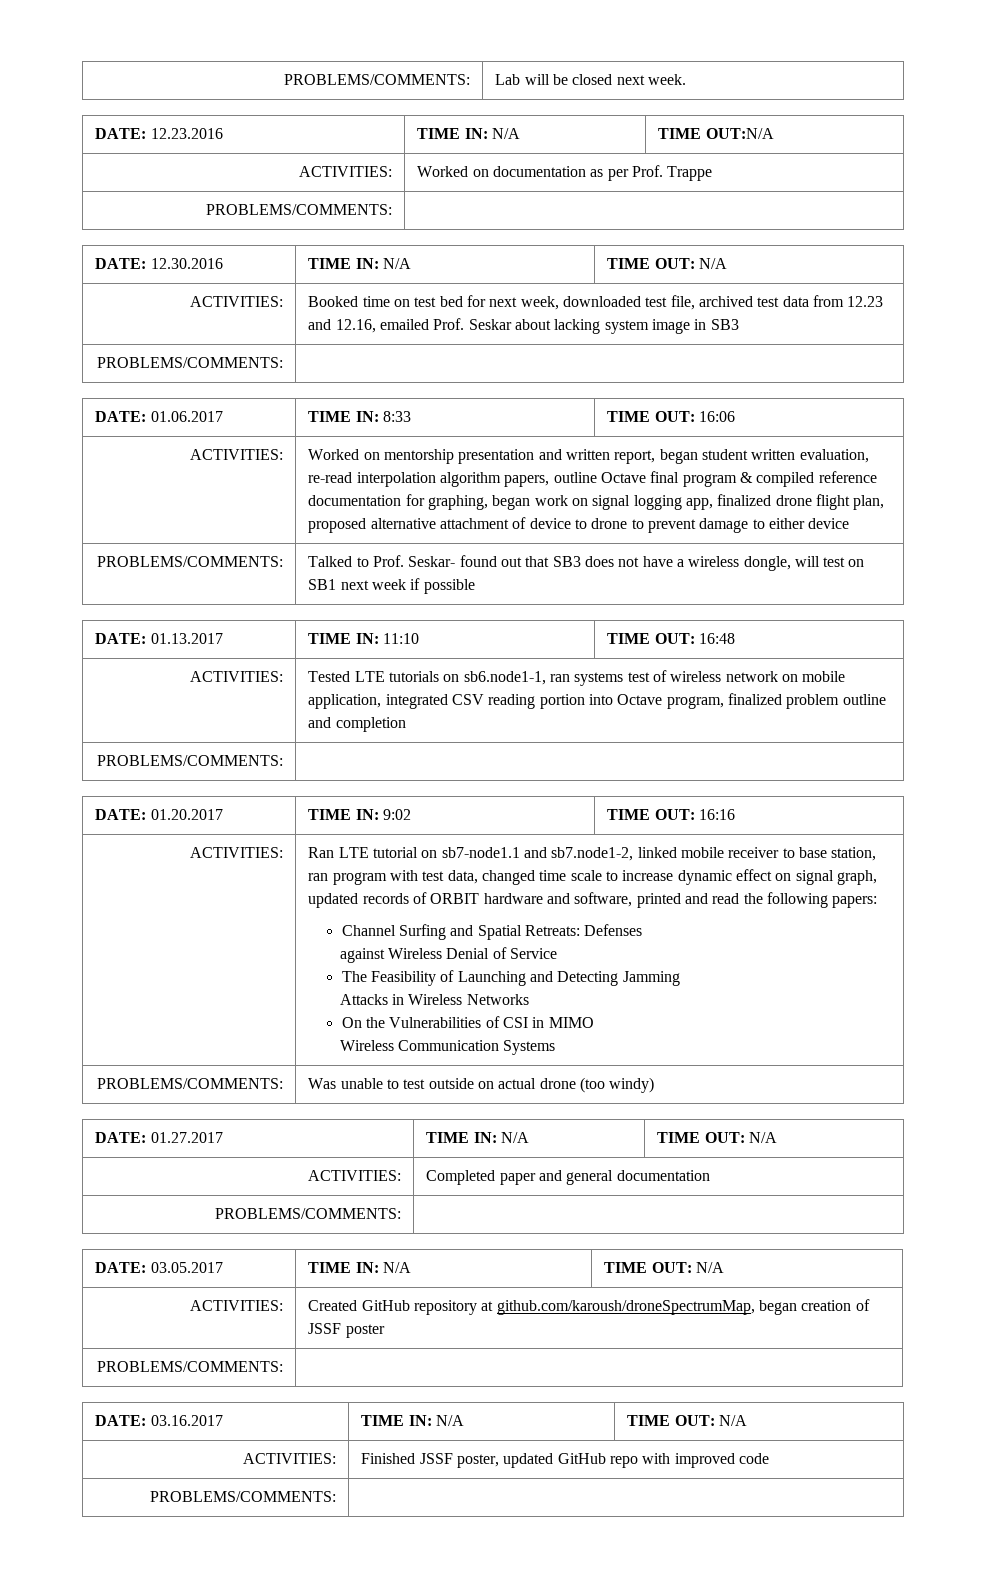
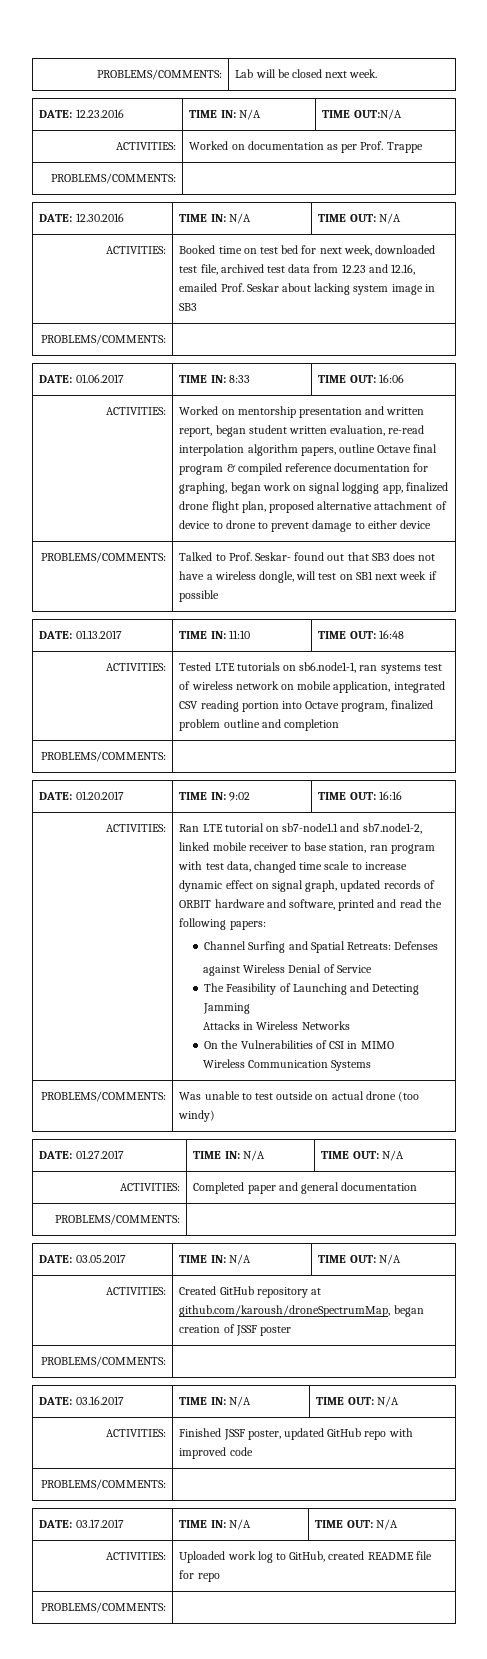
+ DATE: 03.17.2017 | TIME IN: N/A | TIME OUT: N/A
+ ACTIVITIES: | Uploaded work log to GitHub, created README file for repo
+ PROBLEMS/COMMENTS: |

